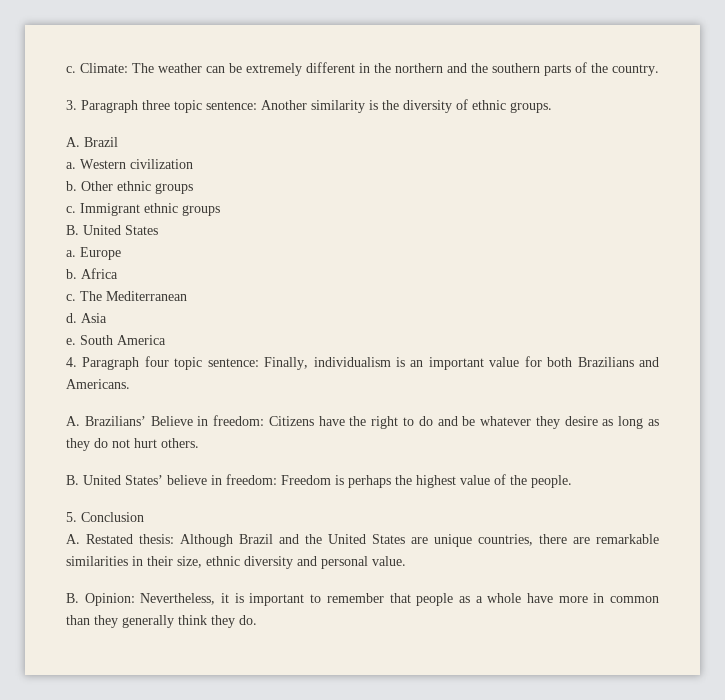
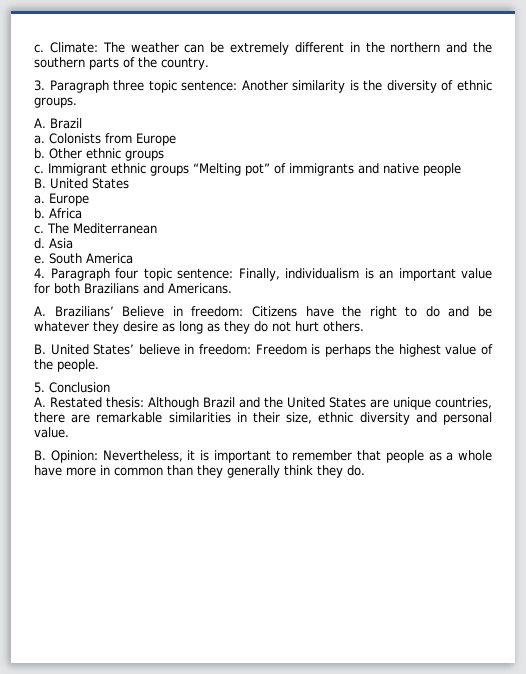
- Western civilization
+ Colonists from Europe
- Immigrant ethnic groups
+ Immigrant ethnic groups “Melting pot” of immigrants and native people

